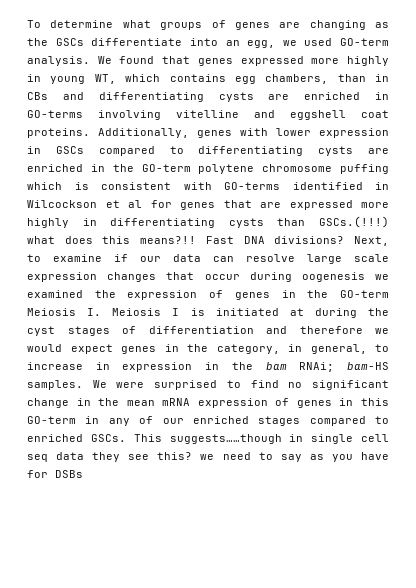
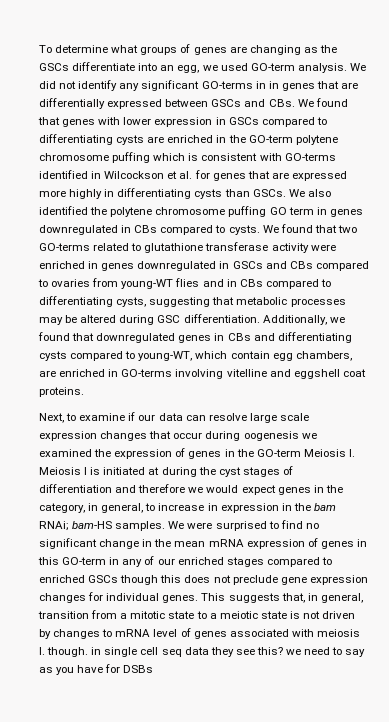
- We found that genes expressed more highly in young WT, which contains egg chambers, than in CBs and differentiating cysts are enriched in GO-terms involving vitelline and eggshell coat proteins. Additionally, genes with lower expression in GSCs compared to differentiating cysts are enriched in the GO-term polytene chromosome puffing which is consistent with GO-terms identified in Wilcockson et al for genes that are expressed more highly in differentiating cysts than GSCs.(!!!) what does this means?!! Fast DNA divisions? Next, to examine if our data can resolve large scale expression changes that occur during oogenesis we examined the expression of genes in the GO-term Meiosis I. Meiosis I is initiated at during the cyst stages of differentiation and therefore we would expect genes in the category, in general, to increase in expression in the bam RNAi;
+ We did not identify any significant GO-terms in in genes that are differentially expressed between GSCs and CBs. We found that genes with lower expression in GSCs compared to differentiating cysts are enriched in the GO-term polytene chromosome puffing which is consistent with GO-terms identified in Wilcockson et al. for genes that are expressed more highly in differentiating cysts than GSCs. We also identified the polytene chromosome puffing GO term in genes downregulated in CBs compared to cysts. We found that two GO-terms related to glutathione transferase activity were enriched in genes downregulated in GSCs and CBs compared to ovaries from young-WT flies and in CBs compared to differentiating cysts, suggesting that metabolic processes may be altered during GSC differentiation. Additionally, we found that downregulated genes in CBs and differentiating cysts compared to young-WT, which contain egg chambers, are enriched in GO-terms involving vitelline and eggshell coat proteins.
+ Next, to examine if our data can resolve large scale expression changes that occur during oogenesis we examined the expression of genes in the GO-term Meiosis I. Meiosis I is initiated at during the cyst stages of differentiation and therefore we would expect genes in the category, in general, to increase in expression in the bam RNAi;
- We were surprised to find no significant change in the mean mRNA expression of genes in this GO-term in any of our enriched stages compared to enriched GSCs. This suggests……though in single cell seq data they see this? we need to say as you have for DSBs
+ We were surprised to find no significant change in the mean mRNA expression of genes in this GO-term in any of our enriched stages compared to enriched GSCs though this does not preclude gene expression changes for individual genes. This suggests that, in general, transition from a mitotic state to a meiotic state is not driven by changes to mRNA level of genes associated with meiosis I. though. in single cell seq data they see this? we need to say as you have for DSBs

